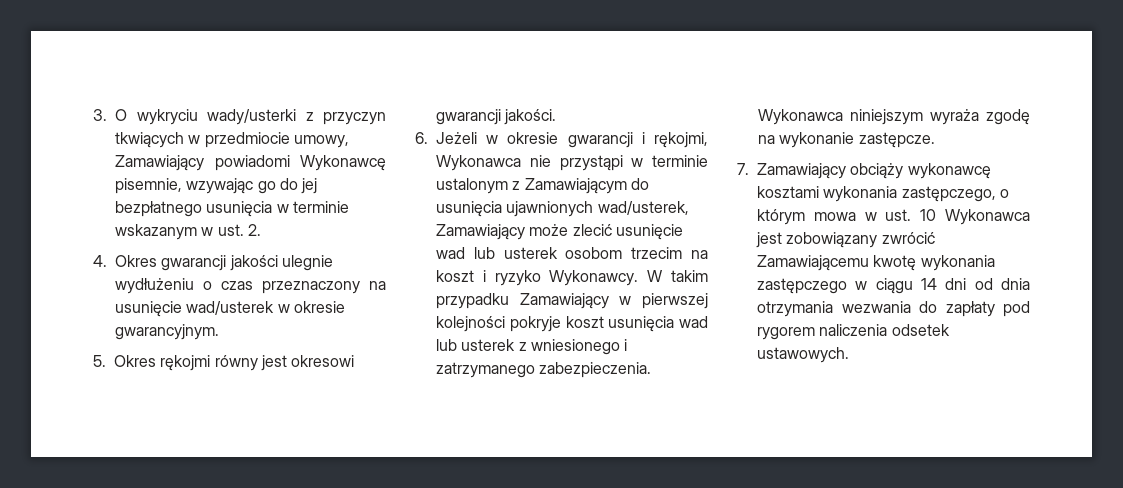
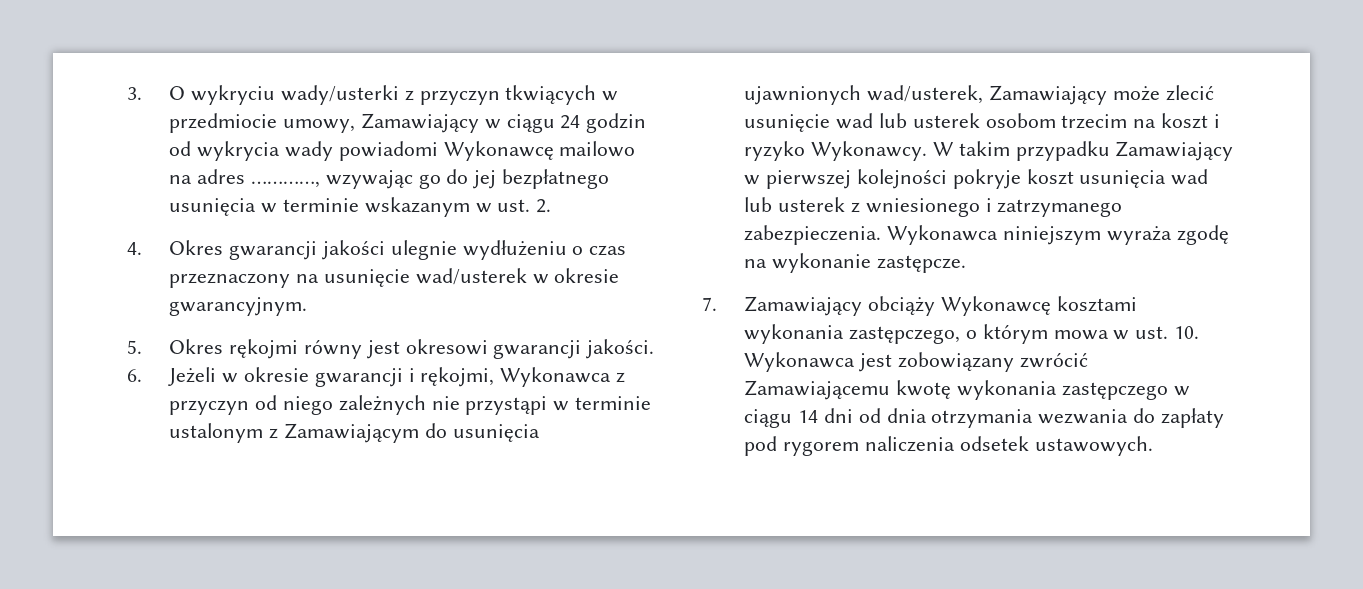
- 3. O wykryciu wady/usterki z przyczyn tkwiących w przedmiocie umowy, Zamawiający powiadomi Wykonawcę pisemnie, wzywając go do jej bezpłatnego usunięcia w terminie wskazanym w ust. 2.
+ 3. O wykryciu wady/usterki z przyczyn tkwiących w przedmiocie umowy, Zamawiający w ciągu 24 godzin od wykrycia wady powiadomi Wykonawcę mailowo na adres …………, wzywając go do jej bezpłatnego usunięcia w terminie wskazanym w ust. 2.
- 6. Jeżeli w okresie gwarancji i rękojmi, Wykonawca nie przystąpi w terminie ustalonym z Zamawiającym do usunięcia ujawnionych wad/usterek, Zamawiający może zlecić usunięcie wad lub usterek osobom trzecim na koszt i ryzyko Wykonawcy.
+ 6. Jeżeli w okresie gwarancji i rękojmi, Wykonawca z przyczyn od niego zależnych nie przystąpi w terminie ustalonym z Zamawiającym do usunięcia ujawnionych wad/usterek, Zamawiający może zlecić usunięcie wad lub usterek osobom trzecim na koszt i ryzyko Wykonawcy.
- 7. Zamawiający obciąży wykonawcę kosztami wykonania zastępczego, o którym mowa w ust. 10 Wykonawca jest zobowiązany zwrócić Zamawiającemu kwotę wykonania zastępczego w ciągu 14 dni od dnia otrzymania wezwania do zapłaty pod rygorem naliczenia odsetek ustawowych.
+ 7. Zamawiający obciąży Wykonawcę kosztami wykonania zastępczego, o którym mowa w ust. 10. Wykonawca jest zobowiązany zwrócić Zamawiającemu kwotę wykonania zastępczego w ciągu 14 dni od dnia otrzymania wezwania do zapłaty pod rygorem naliczenia odsetek ustawowych.

